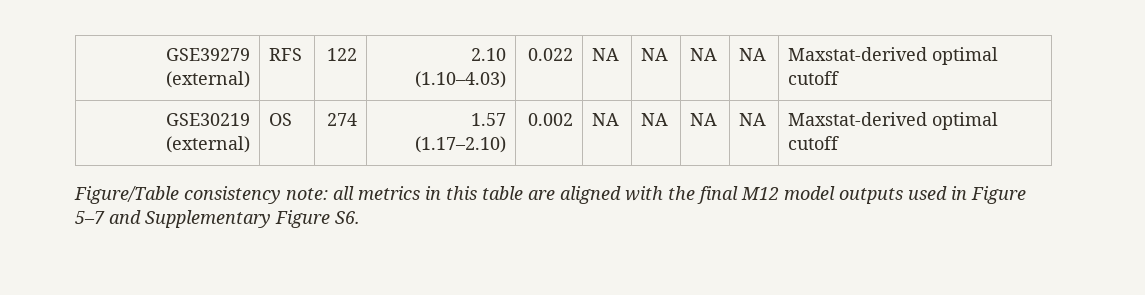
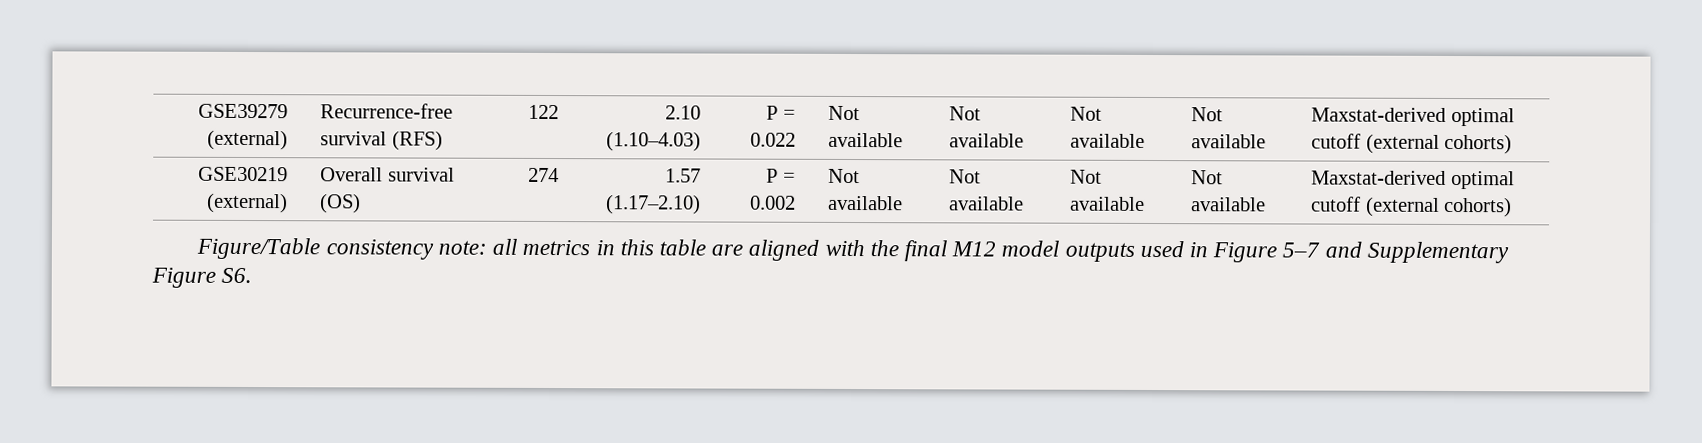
- GSE39279 (external) | RFS | 122 | 2.10 (1.10–4.03) | 0.022 | NA | NA | NA | NA | Maxstat-derived optimal cutoff
+ GSE39279 (external) | Recurrence-free survival (RFS) | 122 | 2.10 (1.10–4.03) | P = 0.022 | Not available | Not available | Not available | Not available | Maxstat-derived optimal cutoff (external cohorts)
- GSE30219 (external) | OS | 274 | 1.57 (1.17–2.10) | 0.002 | NA | NA | NA | NA | Maxstat-derived optimal cutoff
+ GSE30219 (external) | Overall survival (OS) | 274 | 1.57 (1.17–2.10) | P = 0.002 | Not available | Not available | Not available | Not available | Maxstat-derived optimal cutoff (external cohorts)

